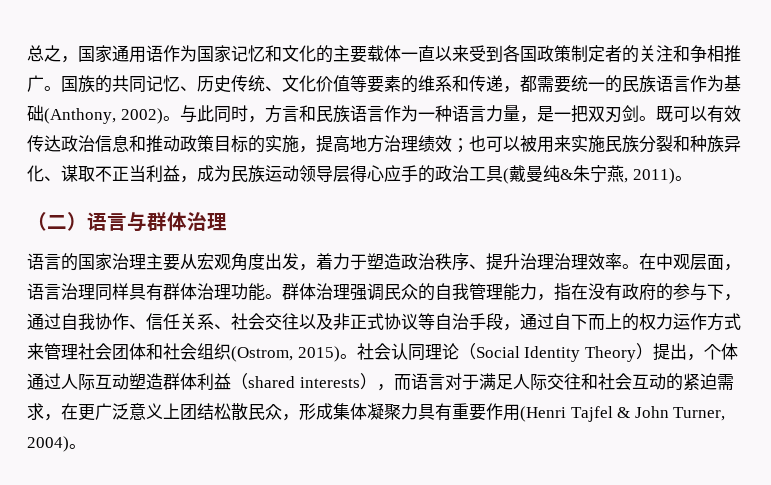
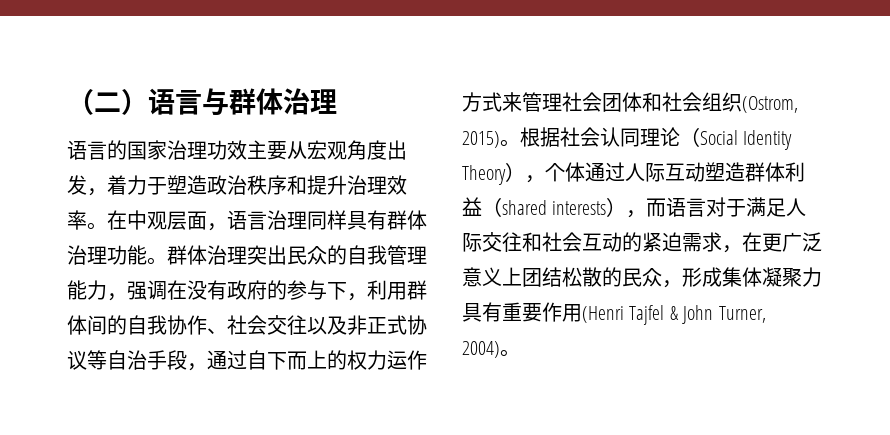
- 总之，国家通用语作为国家记忆和文化的主要载体一直以来受到各国政策制定者的关注和争相推广。国族的共同记忆、历史传统、文化价值等要素的维系和传递，都需要统一的民族语言作为基础(Anthony, 2002)。与此同时，方言和民族语言作为一种语言力量，是一把双刃剑。既可以有效传达政治信息和推动政策目标的实施，提高地方治理绩效；也可以被用来实施民族分裂和种族异化、谋取不正当利益，成为民族运动领导层得心应手的政治工具(戴曼纯&朱宁燕, 2011)。
- 语言的国家治理主要从宏观角度出发，着力于塑造政治秩序、提升治理治理效率。
+ 语言的国家治理功效主要从宏观角度出发，着力于塑造政治秩序和提升治理效率。
- 群体治理强调民众的自我管理能力，指在没有政府的参与下，通过自我协作、信任关系、社会交往以及非正式协议等自治手段，通过自下而上的权力运作方式来管理社会团体和社会组织(Ostrom, 2015)。
+ 群体治理突出民众的自我管理能力，强调在没有政府的参与下，利用群体间的自我协作、社会交往以及非正式协议等自治手段，通过自下而上的权力运作方式来管理社会团体和社会组织(Ostrom, 2015)。
- 社会认同理论（Social Identity Theory）提出，个体通过人际互动塑造群体利益（shared interests），而语言对于满足人际交往和社会互动的紧迫需求，在更广泛意义上团结松散民众，形成集体凝聚力具有重要作用(Henri Tajfel & John Turner, 2004)。
+ 根据社会认同理论（Social Identity Theory），个体通过人际互动塑造群体利益（shared interests），而语言对于满足人际交往和社会互动的紧迫需求，在更广泛意义上团结松散的民众，形成集体凝聚力具有重要作用(Henri Tajfel & John Turner, 2004)。

